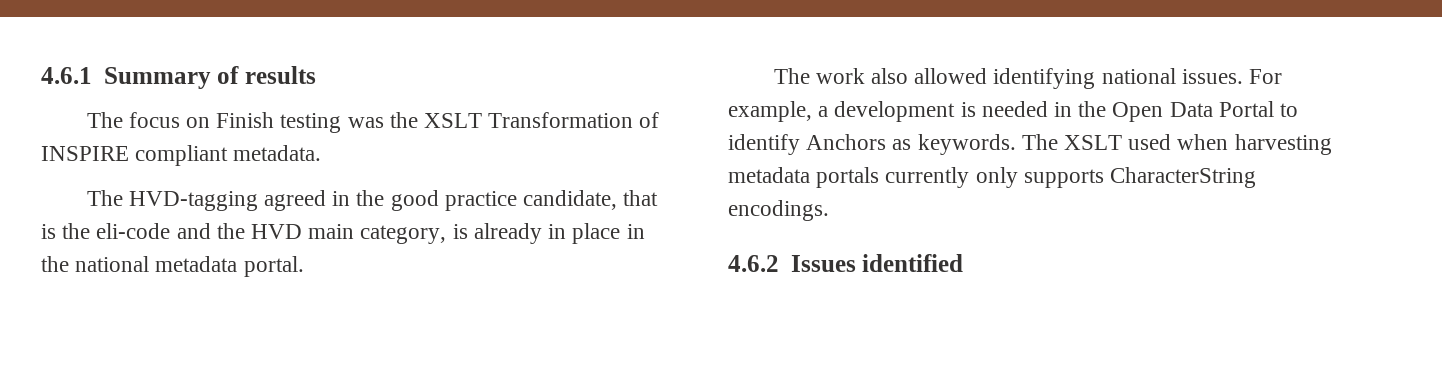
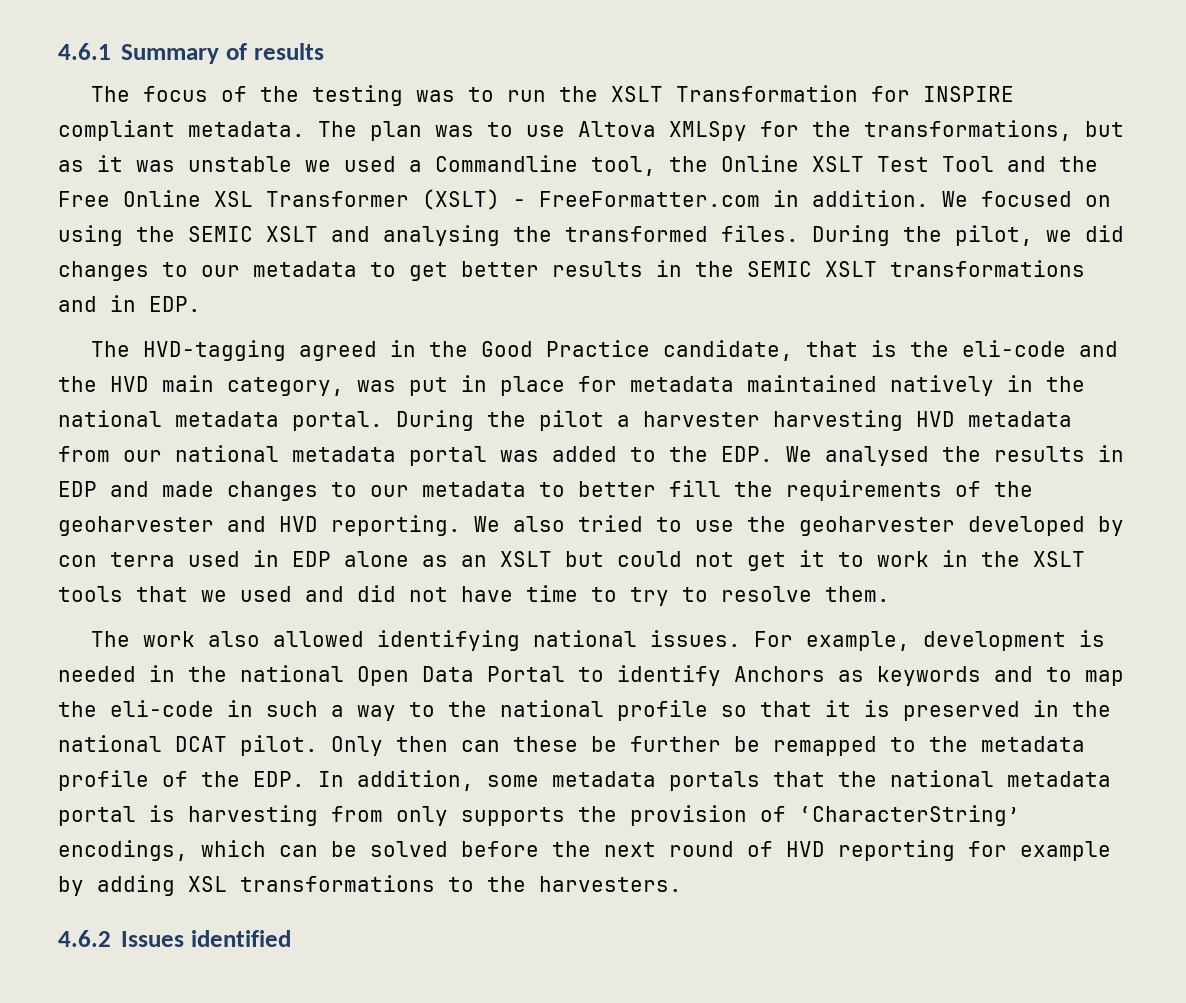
- The focus on Finish testing was the XSLT Transformation of INSPIRE compliant metadata.
+ The focus of the testing was to run the XSLT Transformation for INSPIRE compliant metadata. The plan was to use Altova XMLSpy for the transformations, but as it was unstable we used a Commandline tool, the Online XSLT Test Tool and the Free Online XSL Transformer (XSLT) - FreeFormatter.com in addition. We focused on using the SEMIC XSLT and analysing the transformed files. During the pilot, we did changes to our metadata to get better results in the SEMIC XSLT transformations and in EDP.
- The HVD-tagging agreed in the good practice candidate, that is the eli-code and the HVD main category, is already in place in the national metadata portal.
+ The HVD-tagging agreed in the Good Practice candidate, that is the eli-code and the HVD main category, was put in place for metadata maintained natively in the national metadata portal. During the pilot a harvester harvesting HVD metadata from our national metadata portal was added to the EDP. We analysed the results in EDP and made changes to our metadata to better fill the requirements of the geoharvester and HVD reporting. We also tried to use the geoharvester developed by con terra used in EDP alone as an XSLT but could not get it to work in the XSLT tools that we used and did not have time to try to resolve them.
- For example, a development is needed in the Open Data Portal to identify Anchors as keywords. The XSLT used when harvesting metadata portals currently only supports CharacterString encodings.
+ For example, development is needed in the national Open Data Portal to identify Anchors as keywords and to map the eli-code in such a way to the national profile so that it is preserved in the national DCAT pilot. Only then can these be further be remapped to the metadata profile of the EDP. In addition, some metadata portals that the national metadata portal is harvesting from only supports the provision of ‘CharacterString’ encodings, which can be solved before the next round of HVD reporting for example by adding XSL transformations to the harvesters.

